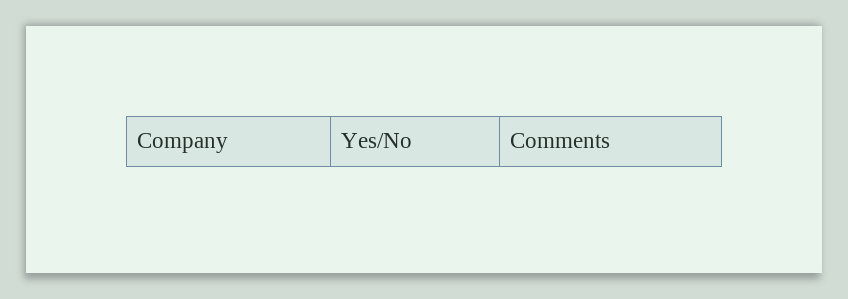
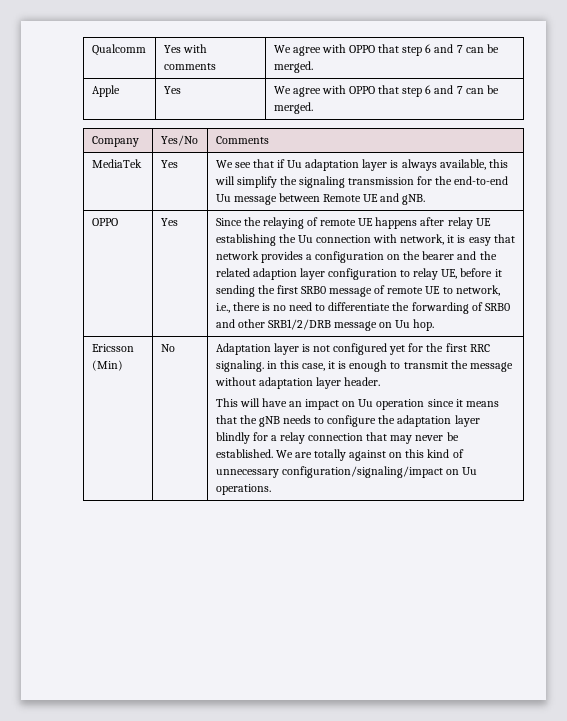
+ Qualcomm | Yes with comments | We agree with OPPO that step 6 and 7 can be merged.
+ Apple | Yes | We agree with OPPO that step 6 and 7 can be merged.
  Company | Yes/No | Comments
+ MediaTek | Yes | We see that if Uu adaptation layer is always available, this will simplify the signaling transmission for the end-to-end Uu message between Remote UE and gNB.
+ OPPO | Yes | Since the relaying of remote UE happens after relay UE establishing the Uu connection with network, it is easy that network provides a configuration on the bearer and the related adaption layer configuration to relay UE, before it sending the first SRB0 message of remote UE to network, i.e., there is no need to differentiate the forwarding of SRB0 and other SRB1/2/DRB message on Uu hop.
+ Ericsson (Min) | No | Adaptation layer is not configured yet for the first RRC signaling. in this case, it is enough to transmit the message without adaptation layer header.
+ This will have an impact on Uu operation since it means that the gNB needs to configure the adaptation layer blindly for a relay connection that may never be established. We are totally against on this kind of unnecessary configuration/signaling/impact on Uu operations.

